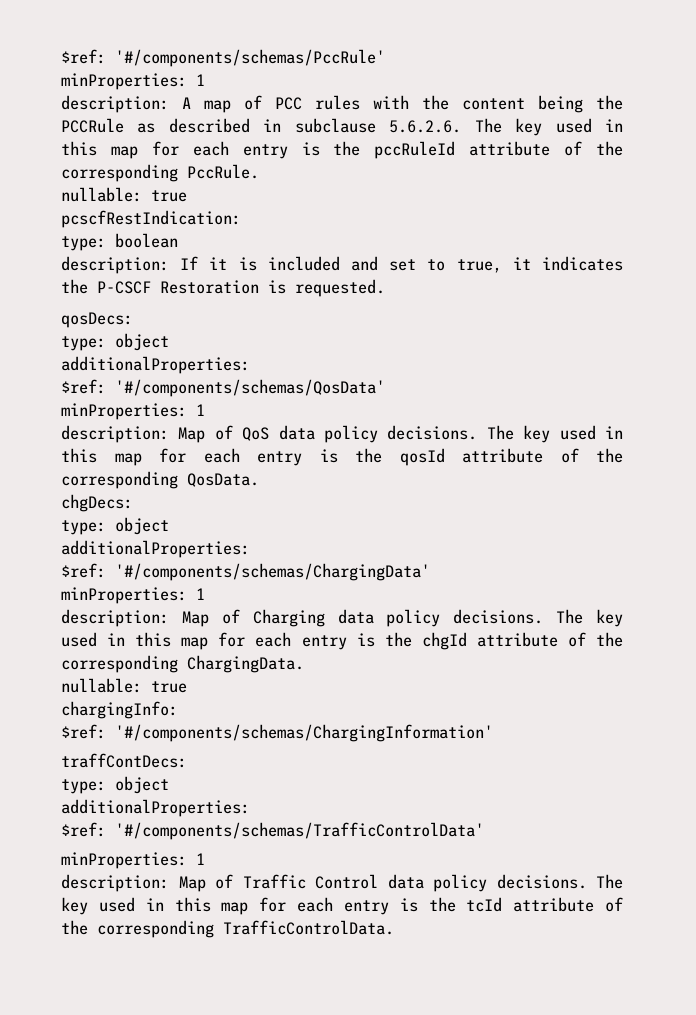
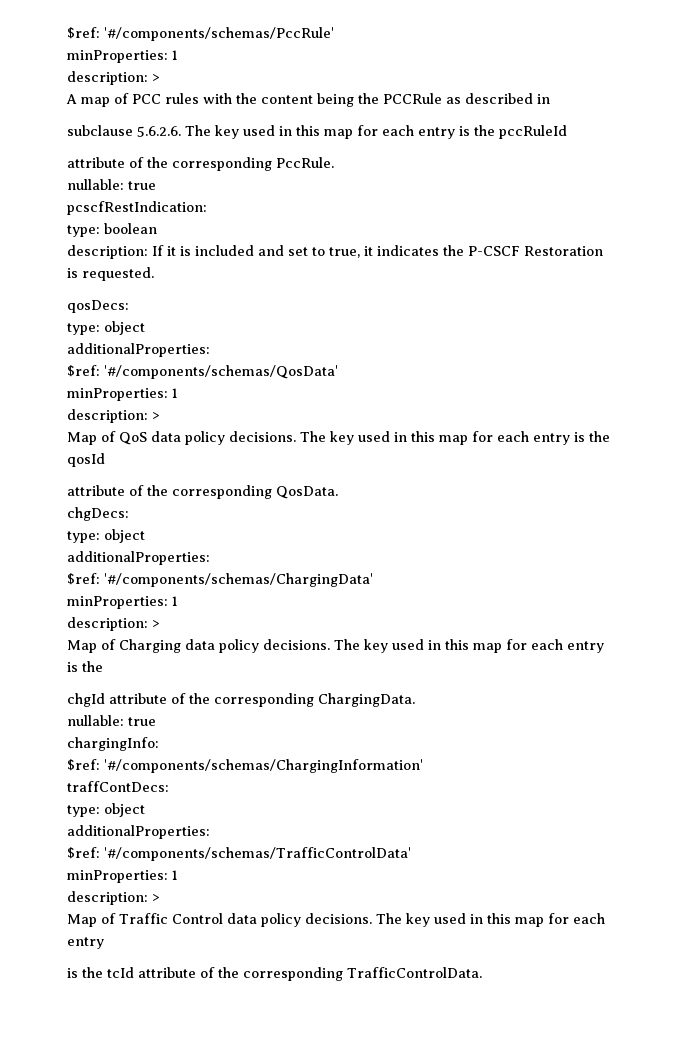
  $ref: '#/components/schemas/PccRule'
  minProperties: 1
- description: A map of PCC rules with the content being the PCCRule as described in subclause 5.6.2.6. The key used in this map for each entry is the pccRuleId attribute of the corresponding PccRule.
+ description: >
+ A map of PCC rules with the content being the PCCRule as described in
+ subclause 5.6.2.6. The key used in this map for each entry is the pccRuleId
+ attribute of the corresponding PccRule.
  $ref: '#/components/schemas/QosData'
  minProperties: 1
- description: Map of QoS data policy decisions.
+ description: >
+ Map of QoS data policy decisions.
- The key used in this map for each entry is the qosId attribute of the corresponding QosData.
+ The key used in this map for each entry is the qosId
+ attribute of the corresponding QosData.
  $ref: '#/components/schemas/ChargingData'
  minProperties: 1
- description: Map of Charging data policy decisions. The key used in this map for each entry is the chgId attribute of the corresponding ChargingData.
+ description: >
+ Map of Charging data policy decisions. The key used in this map for each entry is the
+ chgId attribute of the corresponding ChargingData.
  $ref: '#/components/schemas/TrafficControlData'
  minProperties: 1
- description: Map of Traffic Control data policy decisions. The key used in this map for each entry is the tcId attribute of the corresponding TrafficControlData.
+ description: >
+ Map of Traffic Control data policy decisions. The key used in this map for each entry
+ is the tcId attribute of the corresponding TrafficControlData.

